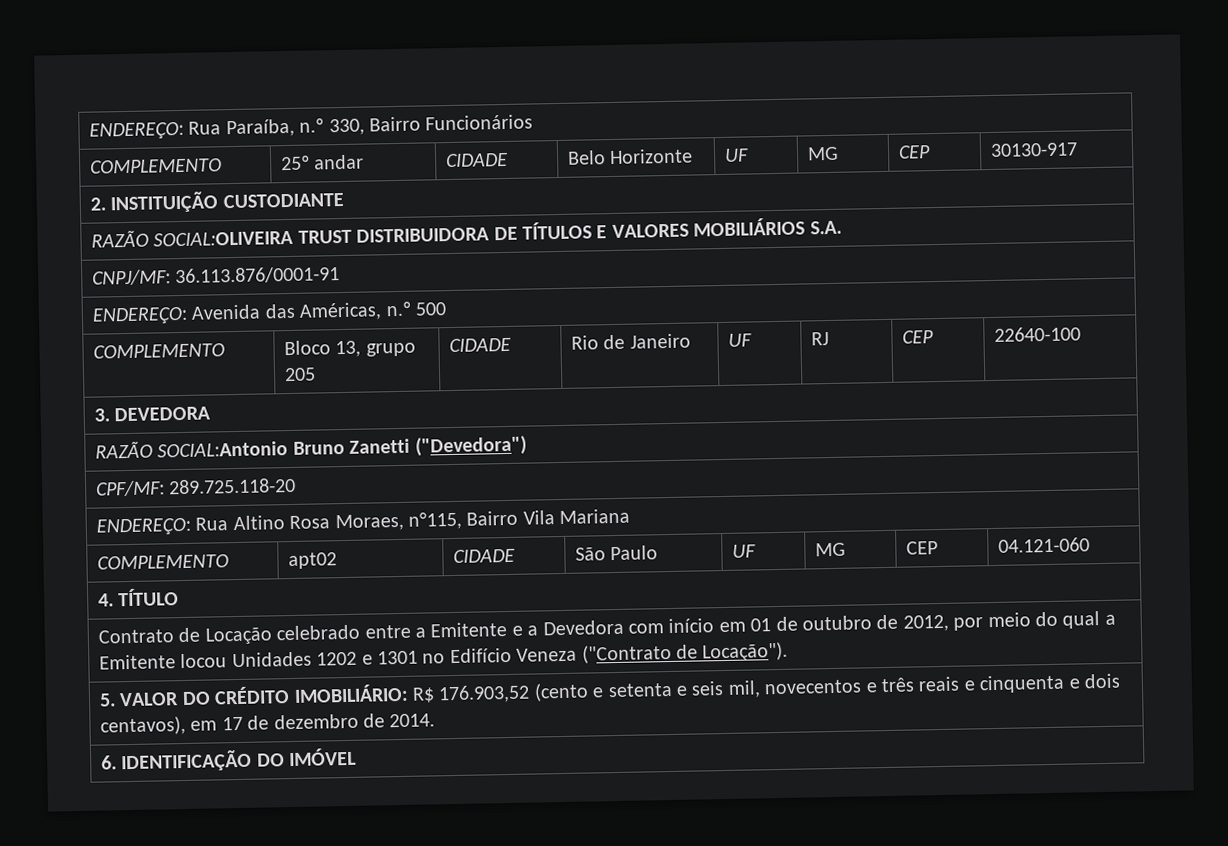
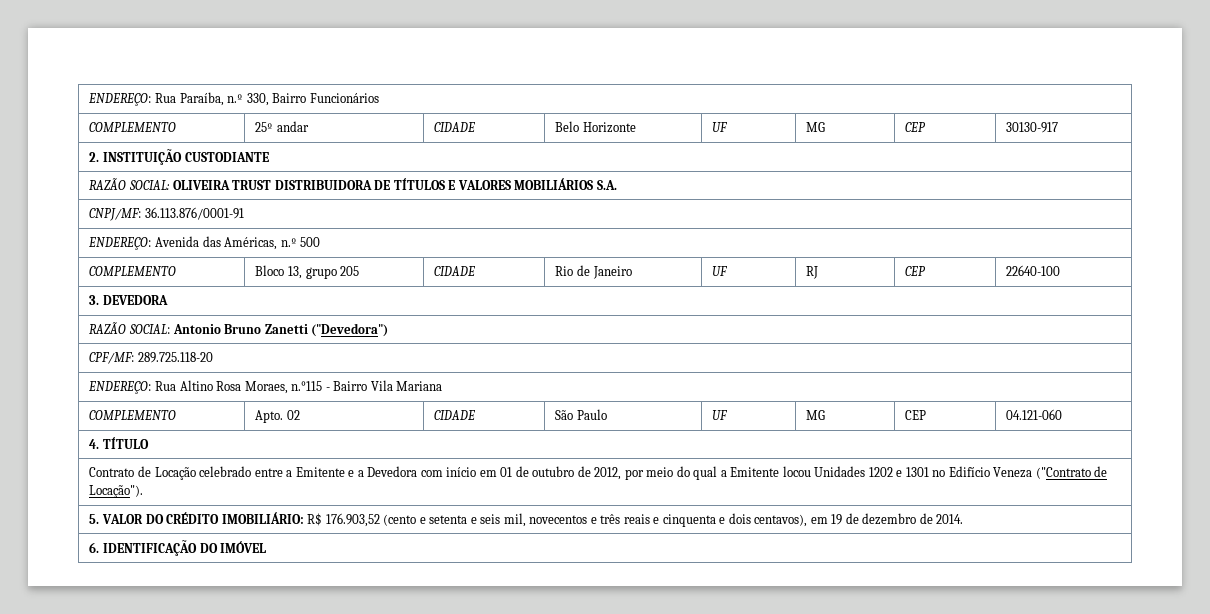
- RAZÃO SOCIAL:OLIVEIRA TRUST DISTRIBUIDORA DE TÍTULOS E VALORES MOBILIÁRIOS S.A.
+ RAZÃO SOCIAL: OLIVEIRA TRUST DISTRIBUIDORA DE TÍTULOS E VALORES MOBILIÁRIOS S.A.
- RAZÃO SOCIAL:Antonio Bruno Zanetti ("Devedora")
+ RAZÃO SOCIAL: Antonio Bruno Zanetti ("Devedora")
- ENDEREÇO: Rua Altino Rosa Moraes, n°115, Bairro Vila Mariana
+ ENDEREÇO: Rua Altino Rosa Moraes, n.°115 - Bairro Vila Mariana
- COMPLEMENTO | apt02 | CIDADE | São Paulo | UF | MG | CEP | 04.121-060
+ COMPLEMENTO | Apto. 02 | CIDADE | São Paulo | UF | MG | CEP | 04.121-060
- 5. VALOR DO CRÉDITO IMOBILIÁRIO: R$ 176.903,52 (cento e setenta e seis mil, novecentos e três reais e cinquenta e dois centavos), em 17 de dezembro de 2014.
+ 5. VALOR DO CRÉDITO IMOBILIÁRIO: R$ 176.903,52 (cento e setenta e seis mil, novecentos e três reais e cinquenta e dois centavos), em 19 de dezembro de 2014.

